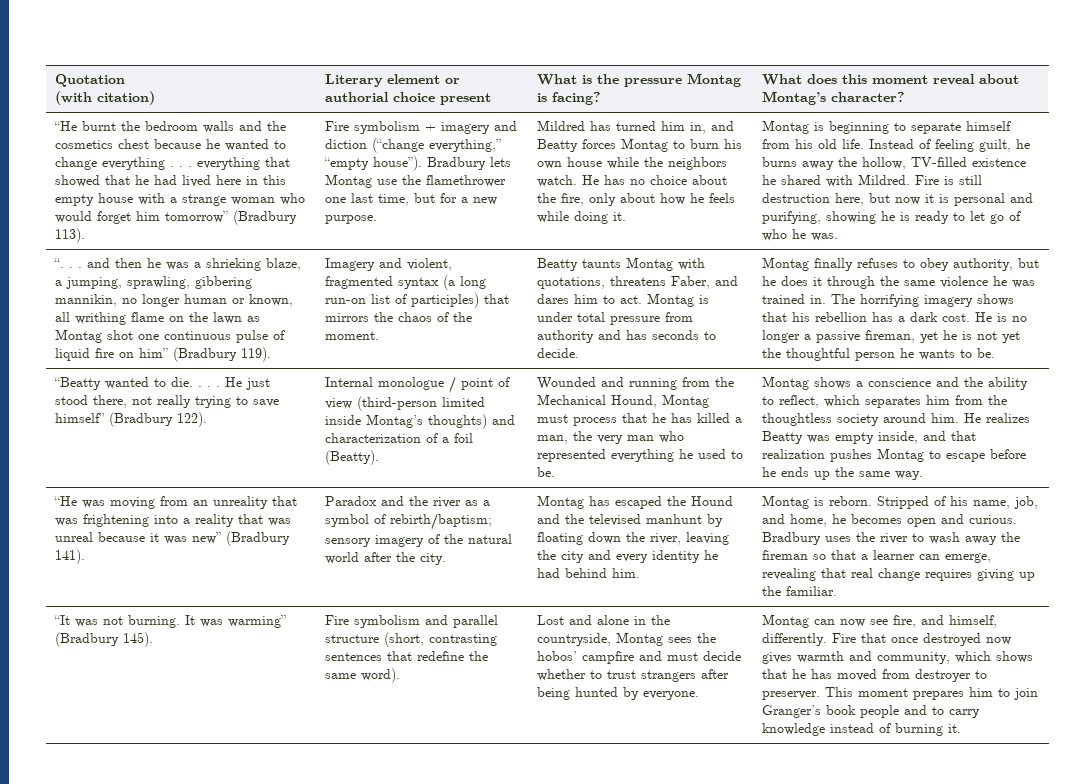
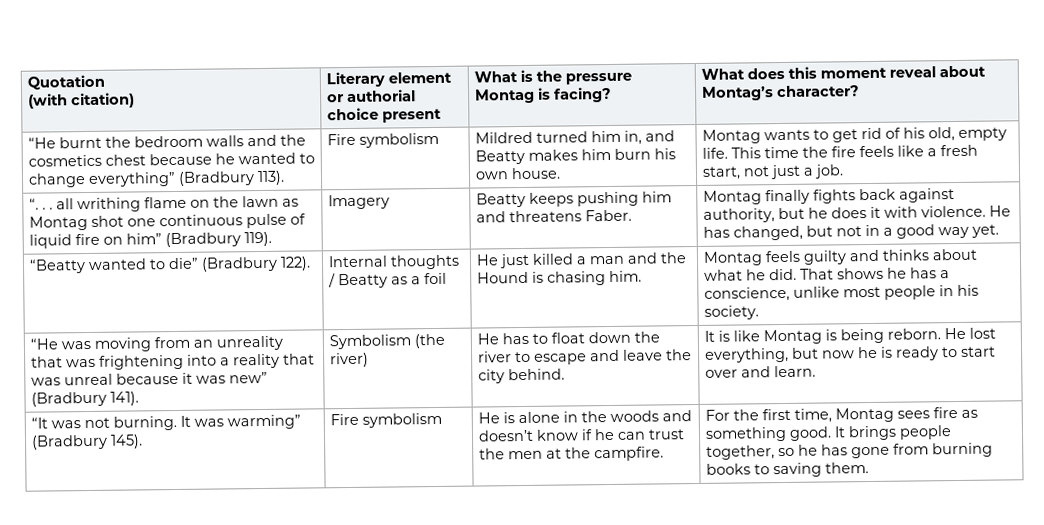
- “He burnt the bedroom walls and the cosmetics chest because he wanted to change everything . . . everything that showed that he had lived here in this empty house with a strange woman who would forget him tomorrow” (Bradbury 113). | Fire symbolism + imagery and diction (“change everything,” “empty house”). Bradbury lets Montag use the flamethrower one last time, but for a new purpose.
+ “He burnt the bedroom walls and the cosmetics chest because he wanted to change everything” (Bradbury 113). | Fire symbolism
- Mildred has turned him in, and Beatty forces Montag to burn his own house while the neighbors watch. He has no choice about the fire, only about how he feels while doing it. | Montag is beginning to separate himself from his old life. Instead of feeling guilt, he burns away the hollow, TV-filled existence he shared with Mildred. Fire is still destruction here, but now it is personal and purifying, showing he is ready to let go of who he was.
- “. . . and then he was a shrieking blaze, a jumping, sprawling, gibbering mannikin, no longer human or known, all writhing flame on the lawn as Montag shot one continuous pulse of liquid fire on him” (Bradbury 119).
+ Mildred turned him in, and Beatty makes him burn his own house. | Montag wants to get rid of his old, empty life. This time the fire feels like a fresh start, not just a job.
+ “. . . all writhing flame on the lawn as Montag shot one continuous pulse of liquid fire on him” (Bradbury 119).
- Imagery and violent, fragmented syntax (a long run-on list of participles) that mirrors the chaos of the moment. | Beatty taunts Montag with quotations, threatens Faber, and dares him to act. Montag is under total pressure from authority and has seconds to decide.
+ Imagery | Beatty keeps pushing him and threatens Faber.
- Montag finally refuses to obey authority, but he does it through the same violence he was trained in. The horrifying imagery shows that his rebellion has a dark cost. He is no longer a passive fireman, yet he is not yet the thoughtful person he wants to be.
- “Beatty wanted to die. . . . He just stood there, not really trying to save himself” (Bradbury 122). | Internal monologue / point of view (third-person limited inside Montag’s thoughts) and characterization of a foil (Beatty). | Wounded and running from the Mechanical Hound, Montag must process that he has killed a man, the very man who represented everything he used to be. | Montag shows a conscience and the ability to reflect, which separates him from the thoughtless society around him. He realizes Beatty was empty inside, and that realization pushes Montag to escape before he ends up the same way.
+ Montag finally fights back against authority, but he does it with violence. He has changed, but not in a good way yet.
+ “Beatty wanted to die” (Bradbury 122). | Internal thoughts / Beatty as a foil | He just killed a man and the Hound is chasing him. | Montag feels guilty and thinks about what he did. That shows he has a conscience, unlike most people in his society.
- Paradox and the river as a symbol of rebirth/baptism; sensory imagery of the natural world after the city. | Montag has escaped the Hound and the televised manhunt by floating down the river, leaving the city and every identity he had behind him. | Montag is reborn. Stripped of his name, job, and home, he becomes open and curious. Bradbury uses the river to wash away the fireman so that a learner can emerge, revealing that real change requires giving up the familiar.
+ Symbolism (the river) | He has to float down the river to escape and leave the city behind. | It is like Montag is being reborn. He lost everything, but now he is ready to start over and learn.
- Fire symbolism and parallel structure (short, contrasting sentences that redefine the same word). | Lost and alone in the countryside, Montag sees the hobos’ campfire and must decide whether to trust strangers after being hunted by everyone. | Montag can now see fire, and himself, differently. Fire that once destroyed now gives warmth and community, which shows that he has moved from destroyer to preserver. This moment prepares him to join Granger’s book people and to carry knowledge instead of burning it.
+ Fire symbolism | He is alone in the woods and doesn’t know if he can trust the men at the campfire. | For the first time, Montag sees fire as something good. It brings people together, so he has gone from burning books to saving them.

